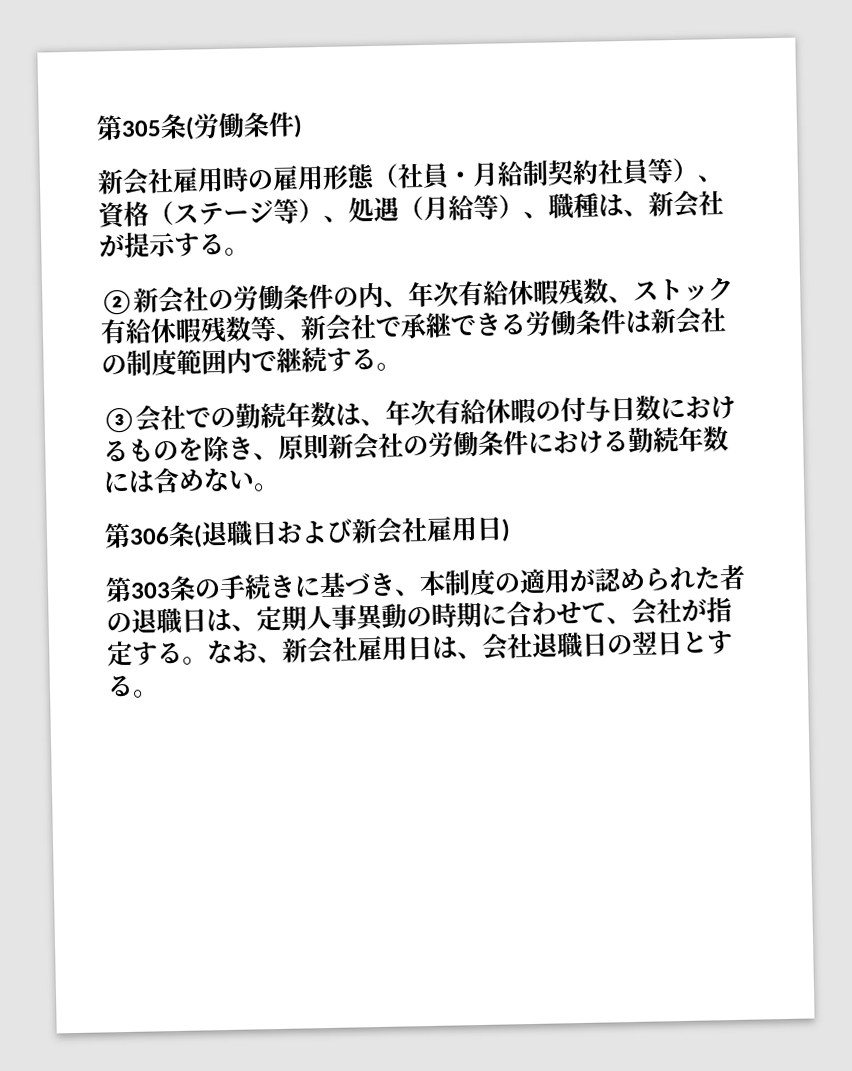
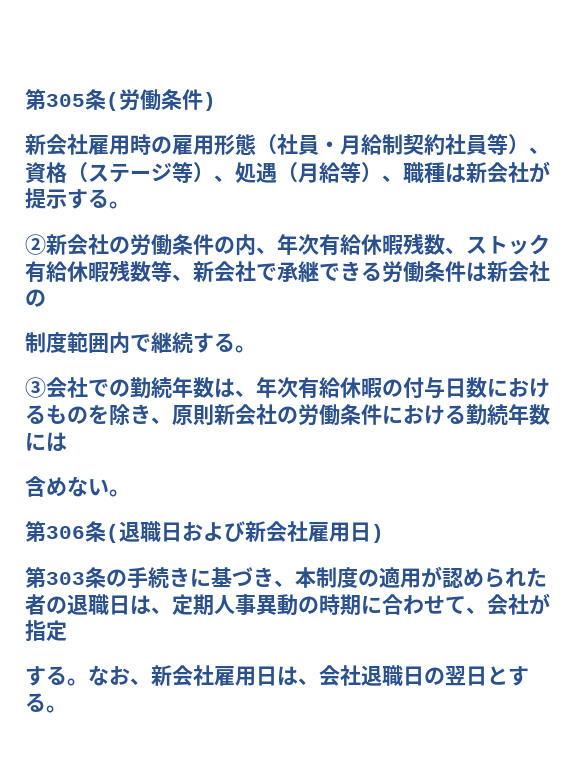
- 新会社雇用時の雇用形態（社員・月給制契約社員等）、資格（ステージ等）、処遇（月給等）、職種は、新会社が提示する。
+ 新会社雇用時の雇用形態（社員・月給制契約社員等）、資格（ステージ等）、処遇（月給等）、職種は新会社が提示する。
- ②新会社の労働条件の内、年次有給休暇残数、ストック有給休暇残数等、新会社で承継できる労働条件は新会社の制度範囲内で継続する。
+ ②新会社の労働条件の内、年次有給休暇残数、ストック有給休暇残数等、新会社で承継できる労働条件は新会社の
+ 制度範囲内で継続する。
- ③会社での勤続年数は、年次有給休暇の付与日数におけるものを除き、原則新会社の労働条件における勤続年数には含めない。
+ ③会社での勤続年数は、年次有給休暇の付与日数におけるものを除き、原則新会社の労働条件における勤続年数には
+ 含めない。
- 第303条の手続きに基づき、本制度の適用が認められた者の退職日は、定期人事異動の時期に合わせて、会社が指定する。
+ 第303条の手続きに基づき、本制度の適用が認められた者の退職日は、定期人事異動の時期に合わせて、会社が指定
+ する。

